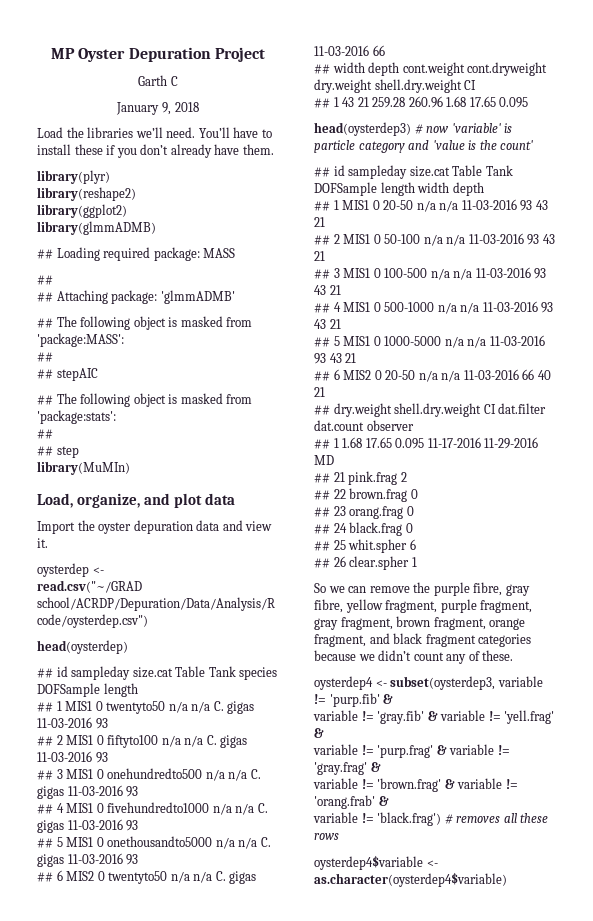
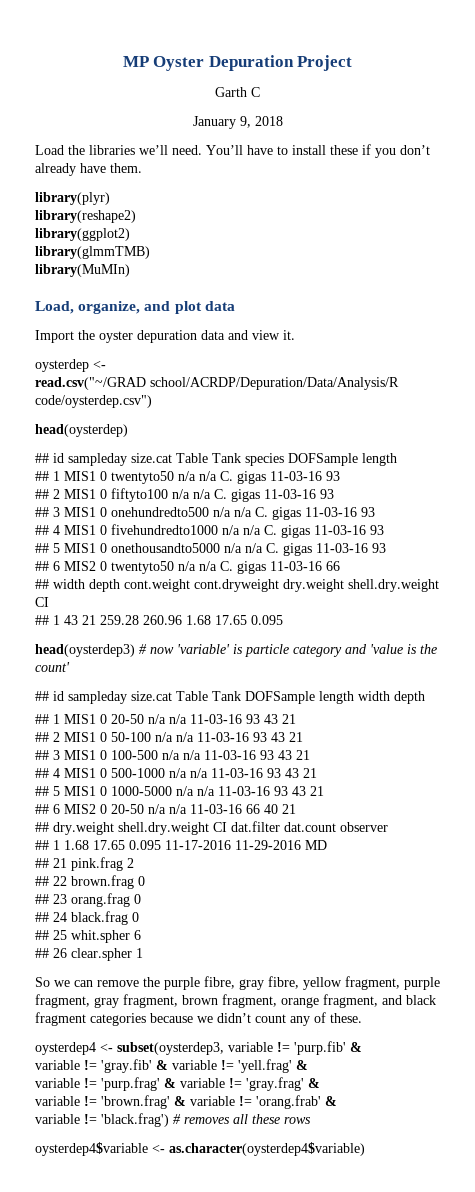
- library(glmmADMB)
- ## Loading required package: MASS
- ##
- ## Attaching package: 'glmmADMB'
- ## The following object is masked from 'package:MASS':
- ##
- ## stepAIC
- ## The following object is masked from 'package:stats':
- ##
- ## step
+ library(glmmTMB)
- ## 1 MIS1 0 twentyto50 n/a n/a C. gigas 11-03-2016 93
+ ## 1 MIS1 0 twentyto50 n/a n/a C. gigas 11-03-16 93
- ## 2 MIS1 0 fiftyto100 n/a n/a C. gigas 11-03-2016 93
+ ## 2 MIS1 0 fiftyto100 n/a n/a C. gigas 11-03-16 93
- ## 3 MIS1 0 onehundredto500 n/a n/a C. gigas 11-03-2016 93
+ ## 3 MIS1 0 onehundredto500 n/a n/a C. gigas 11-03-16 93
- ## 4 MIS1 0 fivehundredto1000 n/a n/a C. gigas 11-03-2016 93
+ ## 4 MIS1 0 fivehundredto1000 n/a n/a C. gigas 11-03-16 93
- ## 5 MIS1 0 onethousandto5000 n/a n/a C. gigas 11-03-2016 93
+ ## 5 MIS1 0 onethousandto5000 n/a n/a C. gigas 11-03-16 93
- ## 6 MIS2 0 twentyto50 n/a n/a C. gigas 11-03-2016 66
+ ## 6 MIS2 0 twentyto50 n/a n/a C. gigas 11-03-16 66
- ## 1 MIS1 0 20-50 n/a n/a 11-03-2016 93 43 21
+ ## 1 MIS1 0 20-50 n/a n/a 11-03-16 93 43 21
- ## 2 MIS1 0 50-100 n/a n/a 11-03-2016 93 43 21
+ ## 2 MIS1 0 50-100 n/a n/a 11-03-16 93 43 21
- ## 3 MIS1 0 100-500 n/a n/a 11-03-2016 93 43 21
+ ## 3 MIS1 0 100-500 n/a n/a 11-03-16 93 43 21
- ## 4 MIS1 0 500-1000 n/a n/a 11-03-2016 93 43 21
+ ## 4 MIS1 0 500-1000 n/a n/a 11-03-16 93 43 21
- ## 5 MIS1 0 1000-5000 n/a n/a 11-03-2016 93 43 21
+ ## 5 MIS1 0 1000-5000 n/a n/a 11-03-16 93 43 21
- ## 6 MIS2 0 20-50 n/a n/a 11-03-2016 66 40 21
+ ## 6 MIS2 0 20-50 n/a n/a 11-03-16 66 40 21

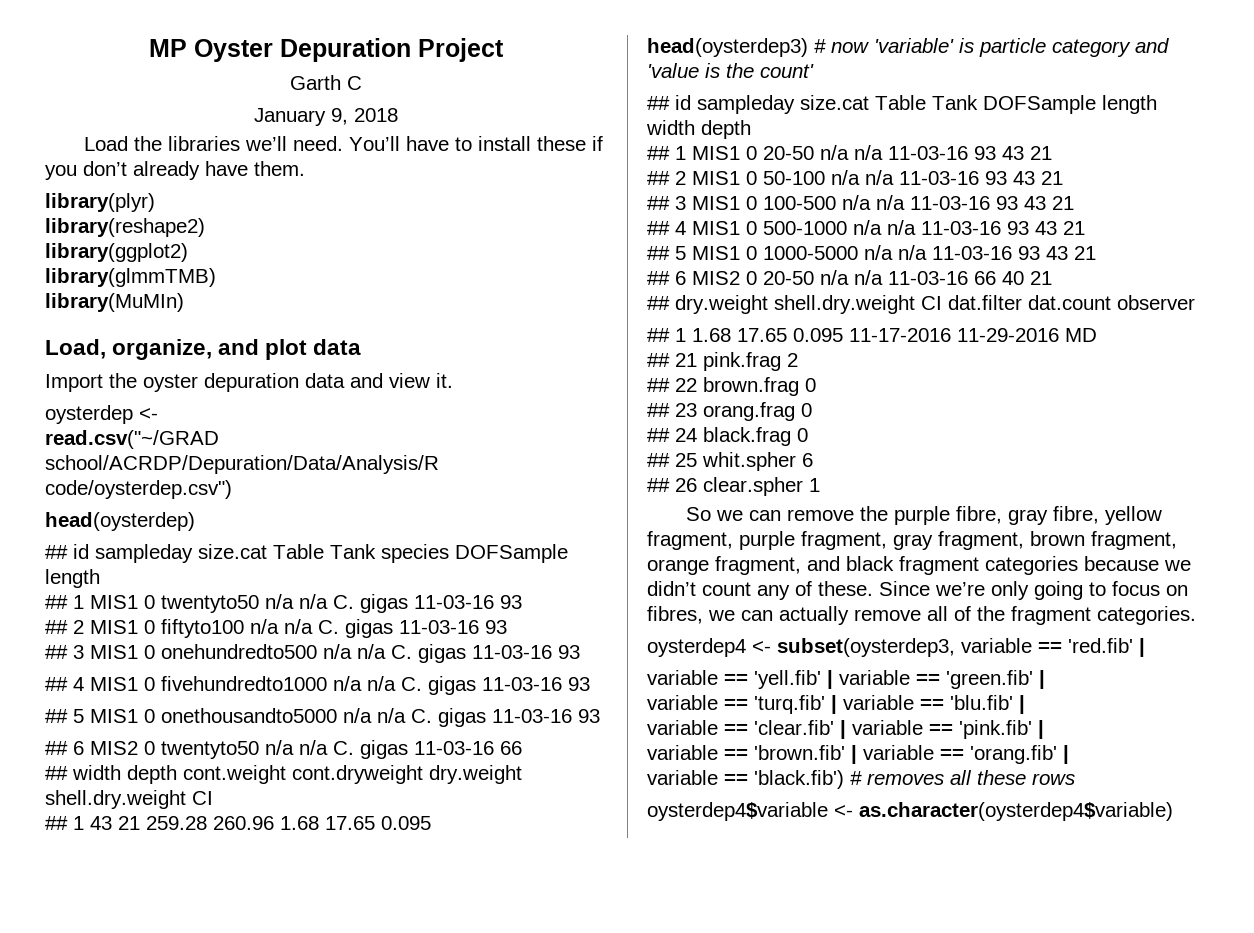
- So we can remove the purple fibre, gray fibre, yellow fragment, purple fragment, gray fragment, brown fragment, orange fragment, and black fragment categories because we didn’t count any of these.
- oysterdep4 <- subset(oysterdep3, variable != 'purp.fib' &
- variable != 'gray.fib' & variable != 'yell.frag' &
- variable != 'purp.frag' & variable != 'gray.frag' &
- variable != 'brown.frag' & variable != 'orang.frab' &
- variable != 'black.frag') # removes all these rows
+ So we can remove the purple fibre, gray fibre, yellow fragment, purple fragment, gray fragment, brown fragment, orange fragment, and black fragment categories because we didn’t count any of these. Since we’re only going to focus on fibres, we can actually remove all of the fragment categories.
+ oysterdep4 <- subset(oysterdep3, variable == 'red.fib' |
+ variable == 'yell.fib' | variable == 'green.fib' |
+ variable == 'turq.fib' | variable == 'blu.fib' |
+ variable == 'clear.fib' | variable == 'pink.fib' |
+ variable == 'brown.fib' | variable == 'orang.fib' |
+ variable == 'black.fib') # removes all these rows

